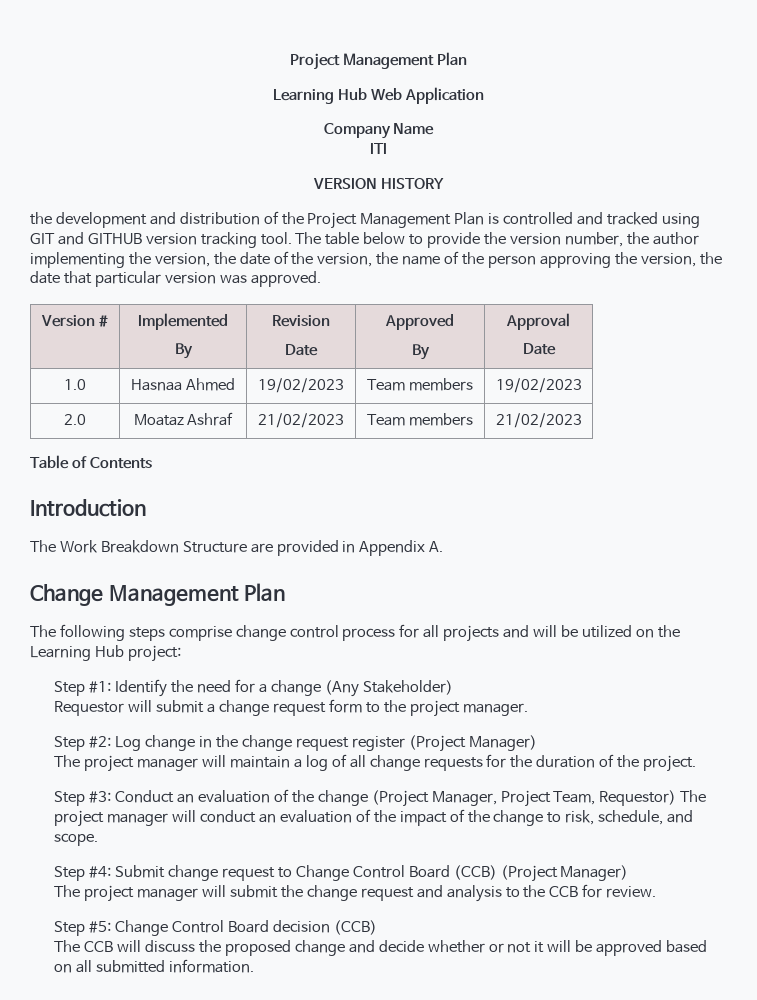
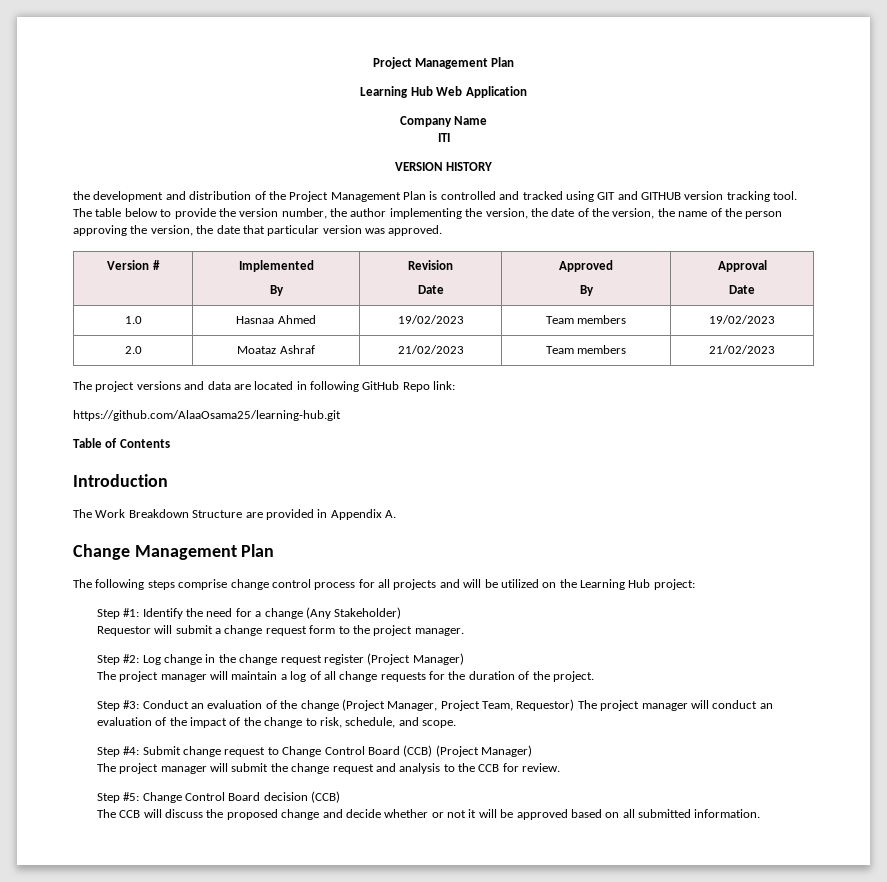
+ The project versions and data are located in following GitHub Repo link:
+ https://github.com/AlaaOsama25/learning-hub.git

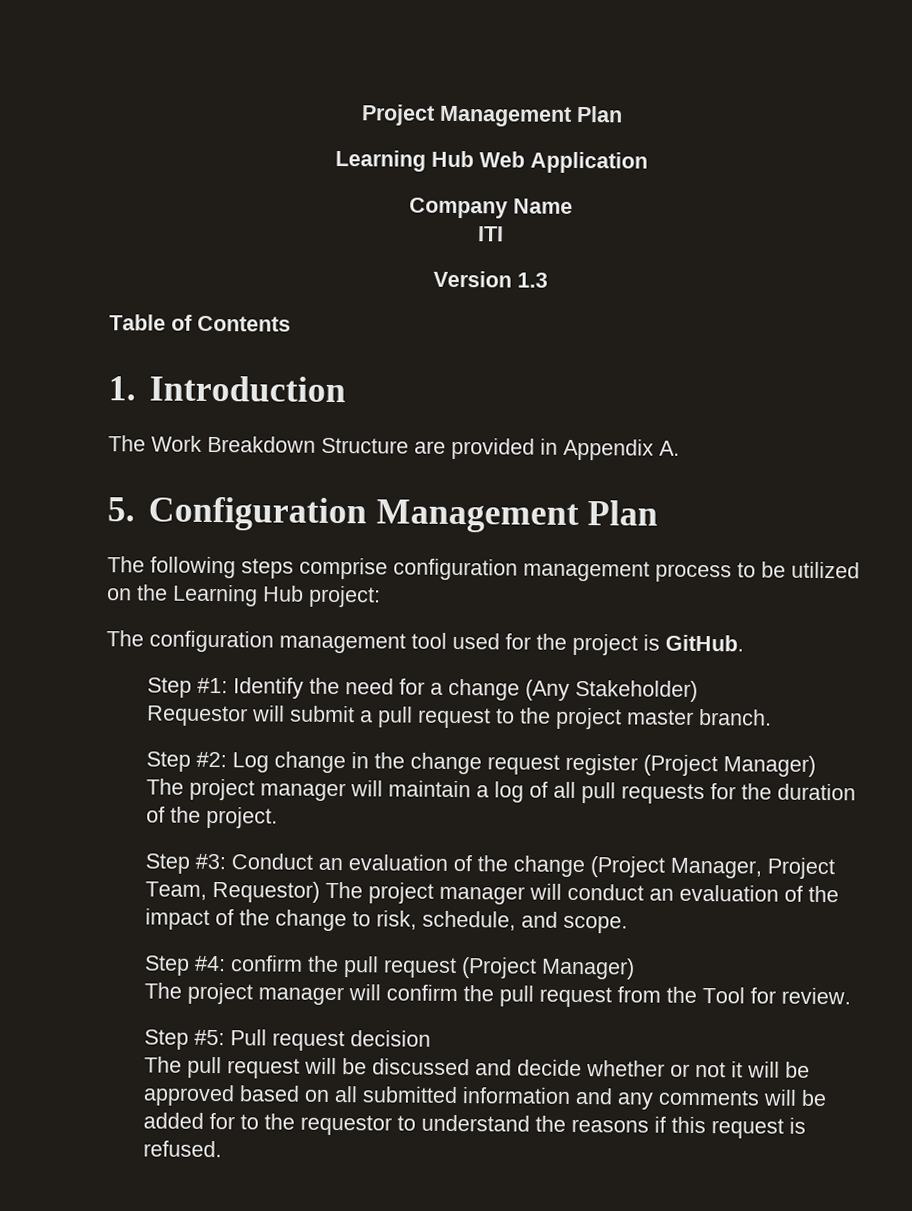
- VERSION HISTORY
- the development and distribution of the Project Management Plan is controlled and tracked using GIT and GITHUB version tracking tool. The table below to provide the version number, the author implementing the version, the date of the version, the name of the person approving the version, the date that particular version was approved.
- Version # | Implemented
- By | Revision
- Date | Approved
- By | Approval
- Date
- 1.0 | Hasnaa Ahmed | 19/02/2023 | Team members | 19/02/2023
- 2.0 | Moataz Ashraf | 21/02/2023 | Team members | 21/02/2023
- The project versions and data are located in following GitHub Repo link:
- https://github.com/AlaaOsama25/learning-hub.git
+ Version 1.3
- Introduction
+ 1. Introduction
- Change Management Plan
+ 5. Configuration Management Plan
- The following steps comprise change control process for all projects and will be utilized on the Learning Hub project:
+ The following steps comprise configuration management process to be utilized on the Learning Hub project:
+ The configuration management tool used for the project is GitHub.
- Requestor will submit a change request form to the project manager.
+ Requestor will submit a pull request to the project master branch.
- The project manager will maintain a log of all change requests for the duration of the project.
+ The project manager will maintain a log of all pull requests for the duration of the project.
- Step #4: Submit change request to Change Control Board (CCB) (Project Manager)
- The project manager will submit the change request and analysis to the CCB for review.
+ Step #4: confirm the pull request (Project Manager)
+ The project manager will confirm the pull request from the Tool for review.
- Step #5: Change Control Board decision (CCB)
- The CCB will discuss the proposed change and decide whether or not it will be approved based on all submitted information.
+ Step #5: Pull request decision
+ The pull request will be discussed and decide whether or not it will be approved based on all submitted information and any comments will be added for to the requestor to understand the reasons if this request is refused.

